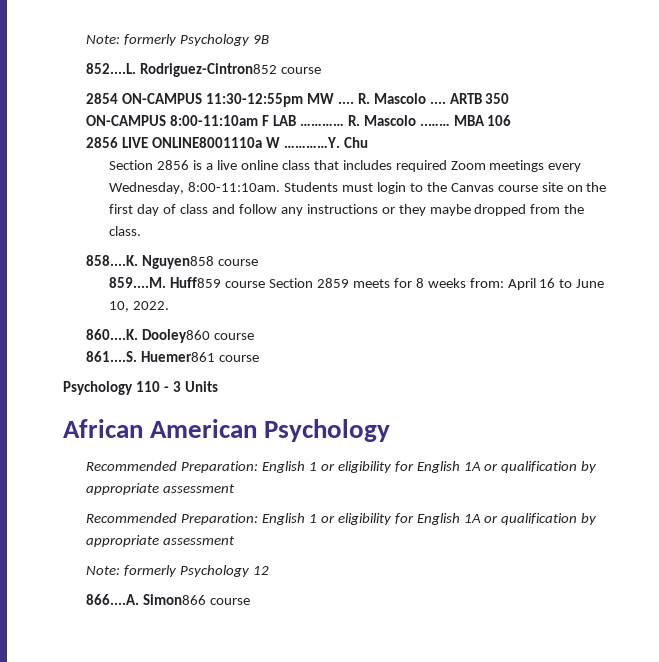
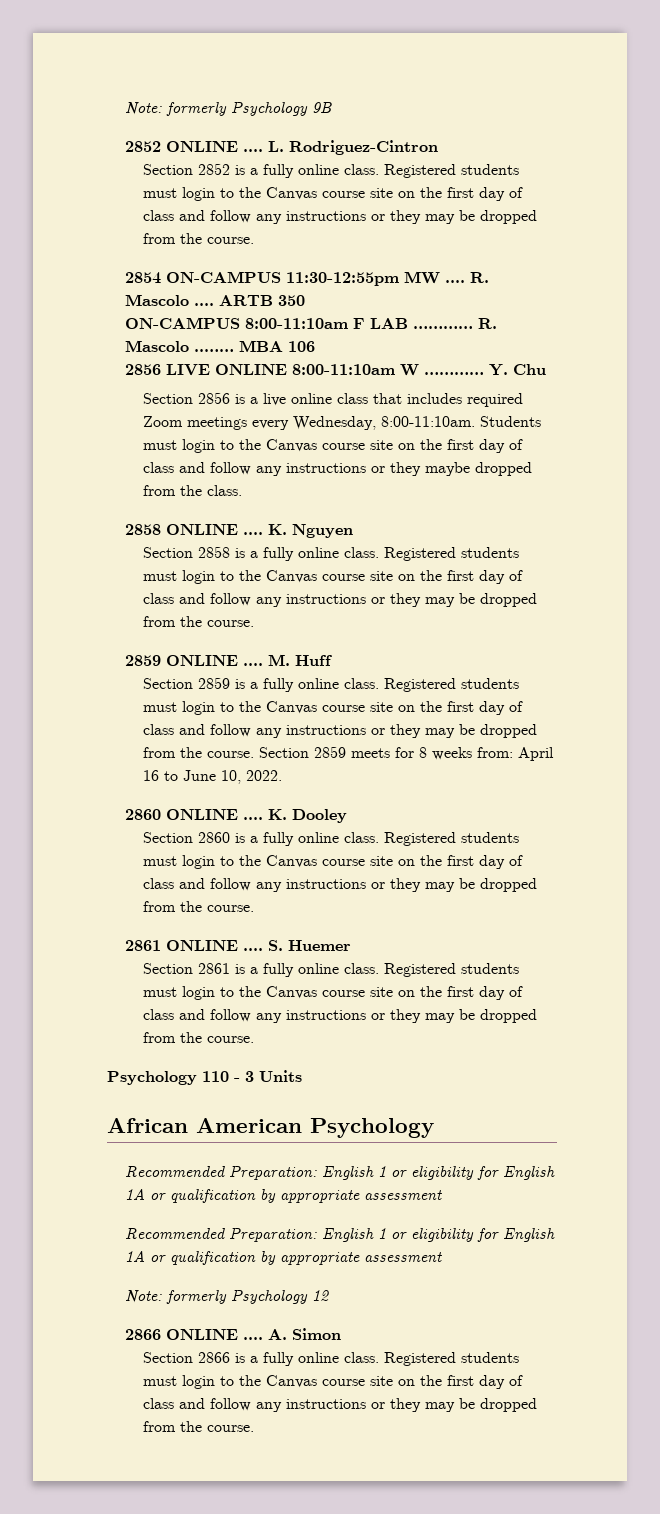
- 852....L. Rodriguez-Cintron852 course
+ 2852 ONLINE .... L. Rodriguez-Cintron
+ Section 2852 is a fully online class. Registered students must login to the Canvas course site on the first day of class and follow any instructions or they may be dropped from the course.
- 2856 LIVE ONLINE8001110a W …………Y. Chu
+ 2856 LIVE ONLINE 8:00-11:10am W ………… Y. Chu
- 858....K. Nguyen858 course
- 859....M. Huff859 course Section 2859 meets for 8 weeks from: April 16 to June 10, 2022.
+ 2858 ONLINE .... K. Nguyen
+ Section 2858 is a fully online class. Registered students must login to the Canvas course site on the first day of class and follow any instructions or they may be dropped from the course.
+ 2859 ONLINE .... M. Huff
+ Section 2859 is a fully online class. Registered students must login to the Canvas course site on the first day of class and follow any instructions or they may be dropped from the course. Section 2859 meets for 8 weeks from: April 16 to June 10, 2022.
- 860....K. Dooley860 course
- 861....S. Huemer861 course
+ 2860 ONLINE .... K. Dooley
+ Section 2860 is a fully online class. Registered students must login to the Canvas course site on the first day of class and follow any instructions or they may be dropped from the course.
+ 2861 ONLINE .... S. Huemer
+ Section 2861 is a fully online class. Registered students must login to the Canvas course site on the first day of class and follow any instructions or they may be dropped from the course.
- 866....A. Simon866 course
+ 2866 ONLINE .... A. Simon
+ Section 2866 is a fully online class. Registered students must login to the Canvas course site on the first day of class and follow any instructions or they may be dropped from the course.

